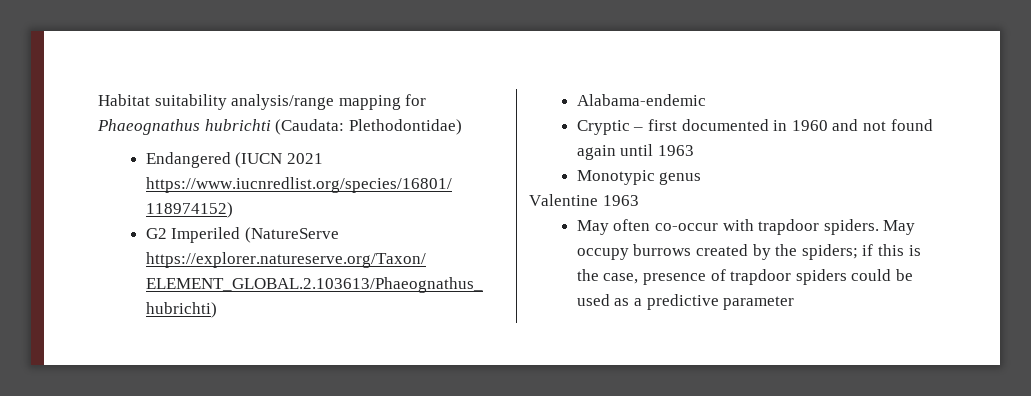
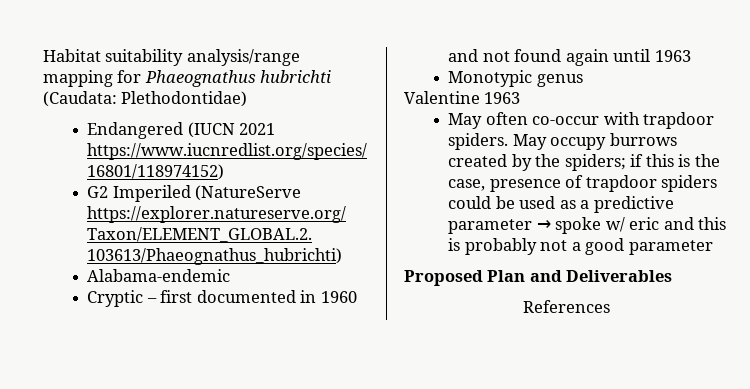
- May occupy burrows created by the spiders; if this is the case, presence of trapdoor spiders could be used as a predictive parameter
+ May occupy burrows created by the spiders; if this is the case, presence of trapdoor spiders could be used as a predictive parameter → spoke w/ eric and this is probably not a good parameter
+ Proposed Plan and Deliverables
+ References

